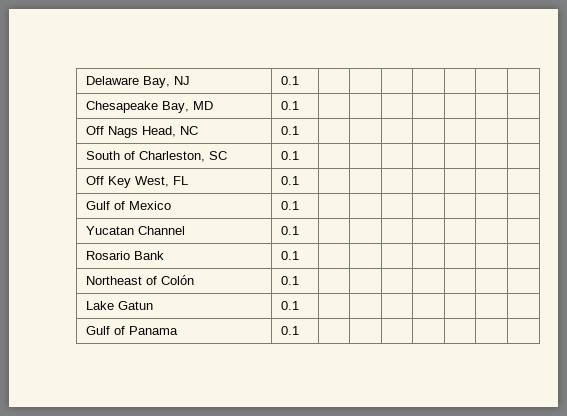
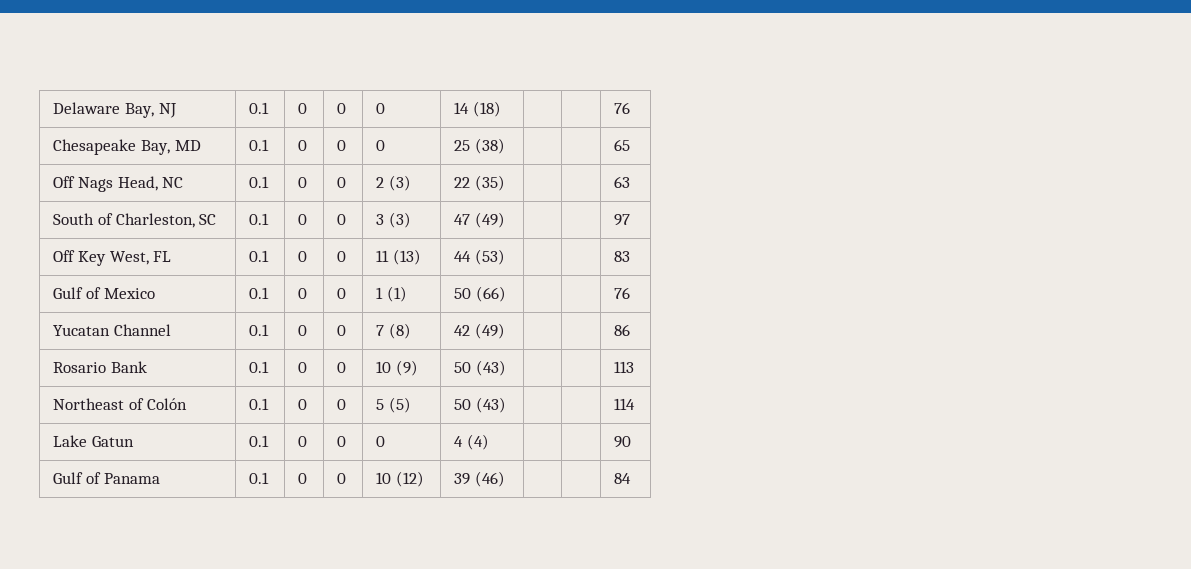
- Delaware Bay, NJ | 0.1 | | | | | | |
- Chesapeake Bay, MD | 0.1 | | | | | | |
+ Delaware Bay, NJ | 0.1 | 0 | 0 | 0 | 14 (18) | | | 76
+ Chesapeake Bay, MD | 0.1 | 0 | 0 | 0 | 25 (38) | | | 65
- Off Nags Head, NC | 0.1 | | | | | | |
+ Off Nags Head, NC | 0.1 | 0 | 0 | 2 (3) | 22 (35) | | | 63
- South of Charleston, SC | 0.1 | | | | | | |
+ South of Charleston, SC | 0.1 | 0 | 0 | 3 (3) | 47 (49) | | | 97
- Off Key West, FL | 0.1 | | | | | | |
- Gulf of Mexico | 0.1 | | | | | | |
- Yucatan Channel | 0.1 | | | | | | |
- Rosario Bank | 0.1 | | | | | | |
- Northeast of Colón | 0.1 | | | | | | |
- Lake Gatun | 0.1 | | | | | | |
- Gulf of Panama | 0.1 | | | | | | |
+ Off Key West, FL | 0.1 | 0 | 0 | 11 (13) | 44 (53) | | | 83
+ Gulf of Mexico | 0.1 | 0 | 0 | 1 (1) | 50 (66) | | | 76
+ Yucatan Channel | 0.1 | 0 | 0 | 7 (8) | 42 (49) | | | 86
+ Rosario Bank | 0.1 | 0 | 0 | 10 (9) | 50 (43) | | | 113
+ Northeast of Colón | 0.1 | 0 | 0 | 5 (5) | 50 (43) | | | 114
+ Lake Gatun | 0.1 | 0 | 0 | 0 | 4 (4) | | | 90
+ Gulf of Panama | 0.1 | 0 | 0 | 10 (12) | 39 (46) | | | 84

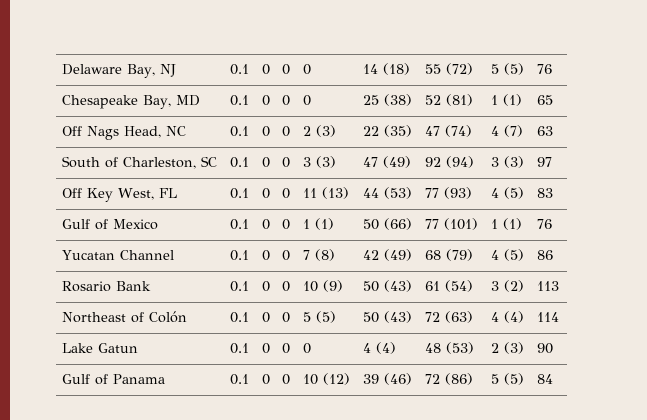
- Delaware Bay, NJ | 0.1 | 0 | 0 | 0 | 14 (18) | | | 76
+ Delaware Bay, NJ | 0.1 | 0 | 0 | 0 | 14 (18) | 55 (72) | 5 (5) | 76
- Chesapeake Bay, MD | 0.1 | 0 | 0 | 0 | 25 (38) | | | 65
+ Chesapeake Bay, MD | 0.1 | 0 | 0 | 0 | 25 (38) | 52 (81) | 1 (1) | 65
- Off Nags Head, NC | 0.1 | 0 | 0 | 2 (3) | 22 (35) | | | 63
+ Off Nags Head, NC | 0.1 | 0 | 0 | 2 (3) | 22 (35) | 47 (74) | 4 (7) | 63
- South of Charleston, SC | 0.1 | 0 | 0 | 3 (3) | 47 (49) | | | 97
+ South of Charleston, SC | 0.1 | 0 | 0 | 3 (3) | 47 (49) | 92 (94) | 3 (3) | 97
- Off Key West, FL | 0.1 | 0 | 0 | 11 (13) | 44 (53) | | | 83
+ Off Key West, FL | 0.1 | 0 | 0 | 11 (13) | 44 (53) | 77 (93) | 4 (5) | 83
- Gulf of Mexico | 0.1 | 0 | 0 | 1 (1) | 50 (66) | | | 76
+ Gulf of Mexico | 0.1 | 0 | 0 | 1 (1) | 50 (66) | 77 (101) | 1 (1) | 76
- Yucatan Channel | 0.1 | 0 | 0 | 7 (8) | 42 (49) | | | 86
+ Yucatan Channel | 0.1 | 0 | 0 | 7 (8) | 42 (49) | 68 (79) | 4 (5) | 86
- Rosario Bank | 0.1 | 0 | 0 | 10 (9) | 50 (43) | | | 113
+ Rosario Bank | 0.1 | 0 | 0 | 10 (9) | 50 (43) | 61 (54) | 3 (2) | 113
- Northeast of Colón | 0.1 | 0 | 0 | 5 (5) | 50 (43) | | | 114
+ Northeast of Colón | 0.1 | 0 | 0 | 5 (5) | 50 (43) | 72 (63) | 4 (4) | 114
- Lake Gatun | 0.1 | 0 | 0 | 0 | 4 (4) | | | 90
+ Lake Gatun | 0.1 | 0 | 0 | 0 | 4 (4) | 48 (53) | 2 (3) | 90
- Gulf of Panama | 0.1 | 0 | 0 | 10 (12) | 39 (46) | | | 84
+ Gulf of Panama | 0.1 | 0 | 0 | 10 (12) | 39 (46) | 72 (86) | 5 (5) | 84

